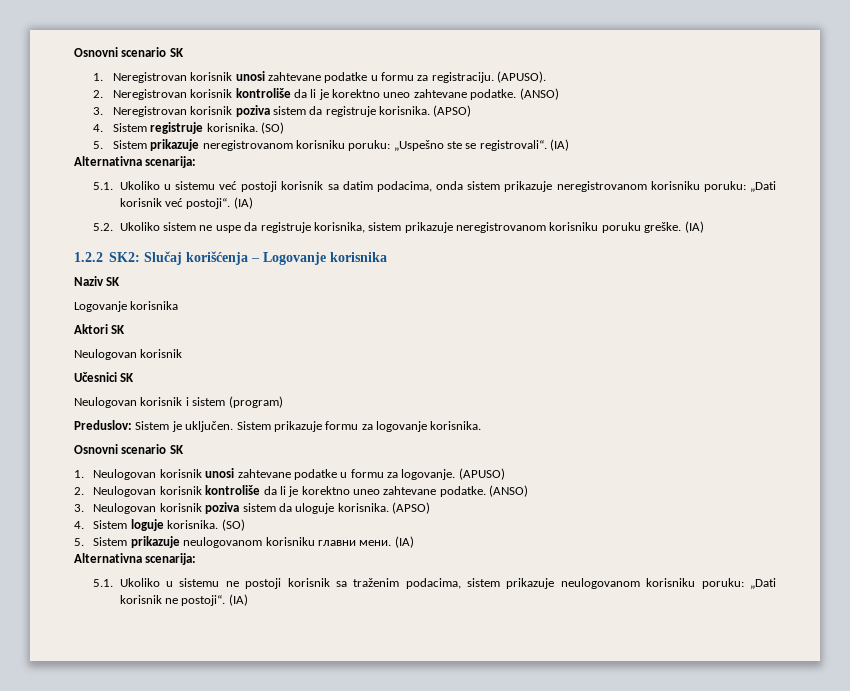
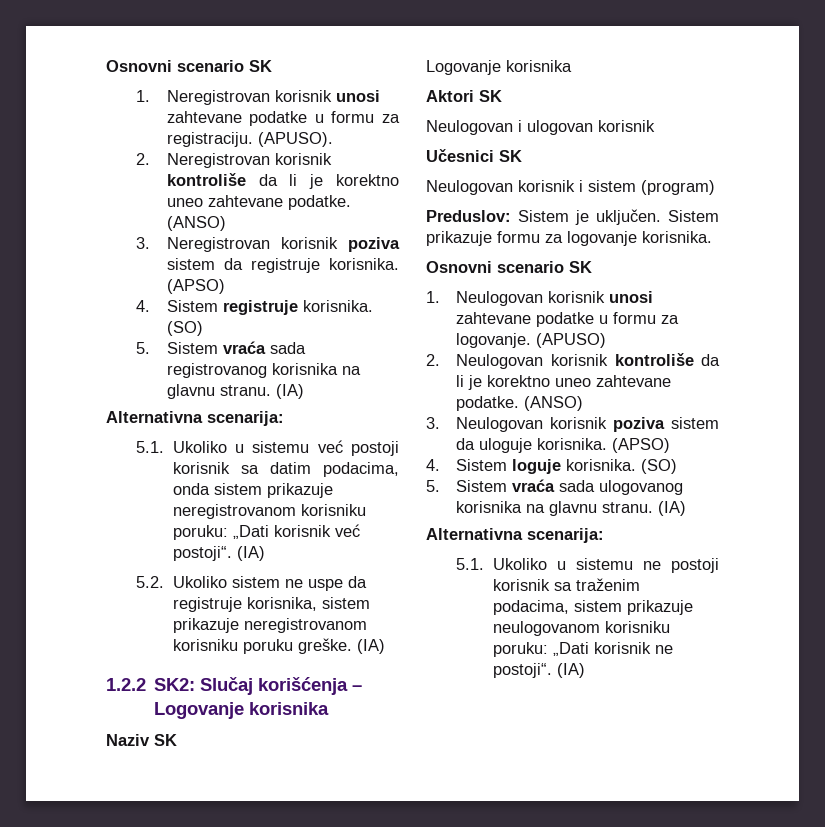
- 5. Sistem prikazuje neregistrovanom korisniku poruku: „Uspešno ste se registrovali“.
+ 5. Sistem vraća sada registrovanog korisnika na glavnu stranu.
  Aktori SK
- Neulogovan korisnik
+ Neulogovan i ulogovan korisnik
- 5. Sistem prikazuje neulogovanom korisniku главни мени.
+ 5. Sistem vraća sada ulogovanog korisnika na glavnu stranu.

